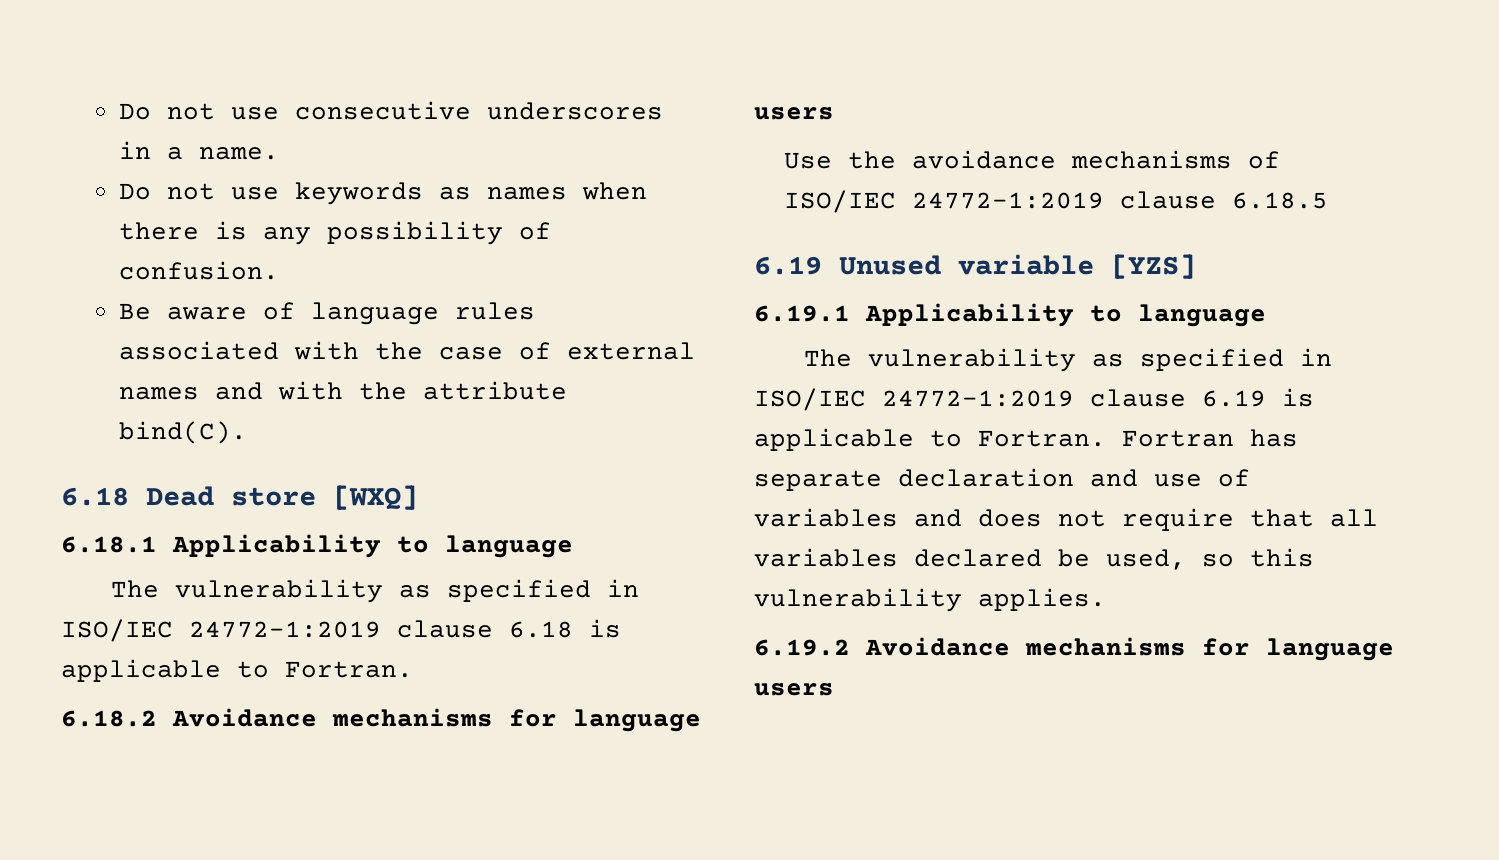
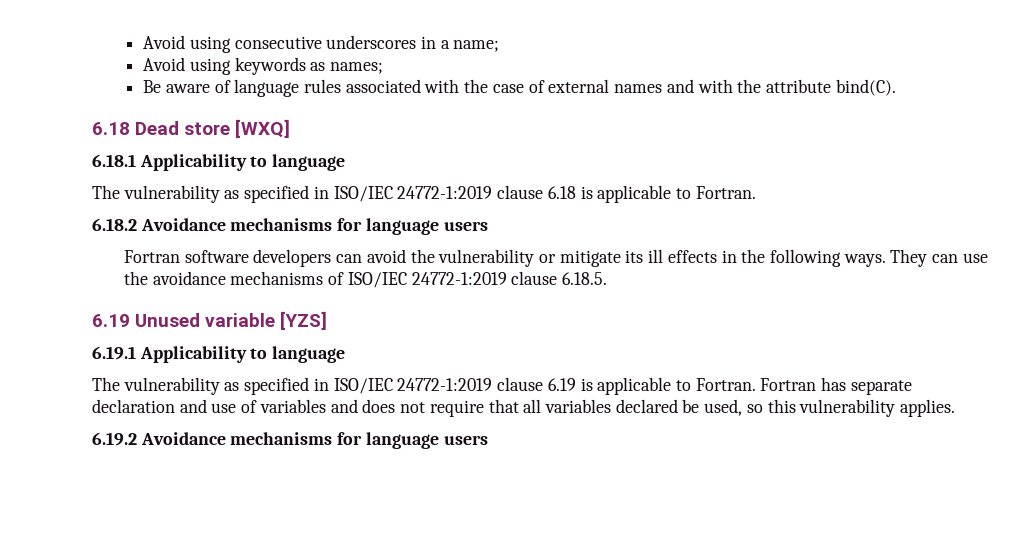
- Do not use consecutive underscores in a name.
- Do not use keywords as names when there is any possibility of confusion.
+ Avoid using consecutive underscores in a name;
+ Avoid using keywords as names;
- Use the avoidance mechanisms of ISO/IEC 24772-1:2019 clause 6.18.5
+ Fortran software developers can avoid the vulnerability or mitigate its ill effects in the following ways. They can use the avoidance mechanisms of ISO/IEC 24772-1:2019 clause 6.18.5.

